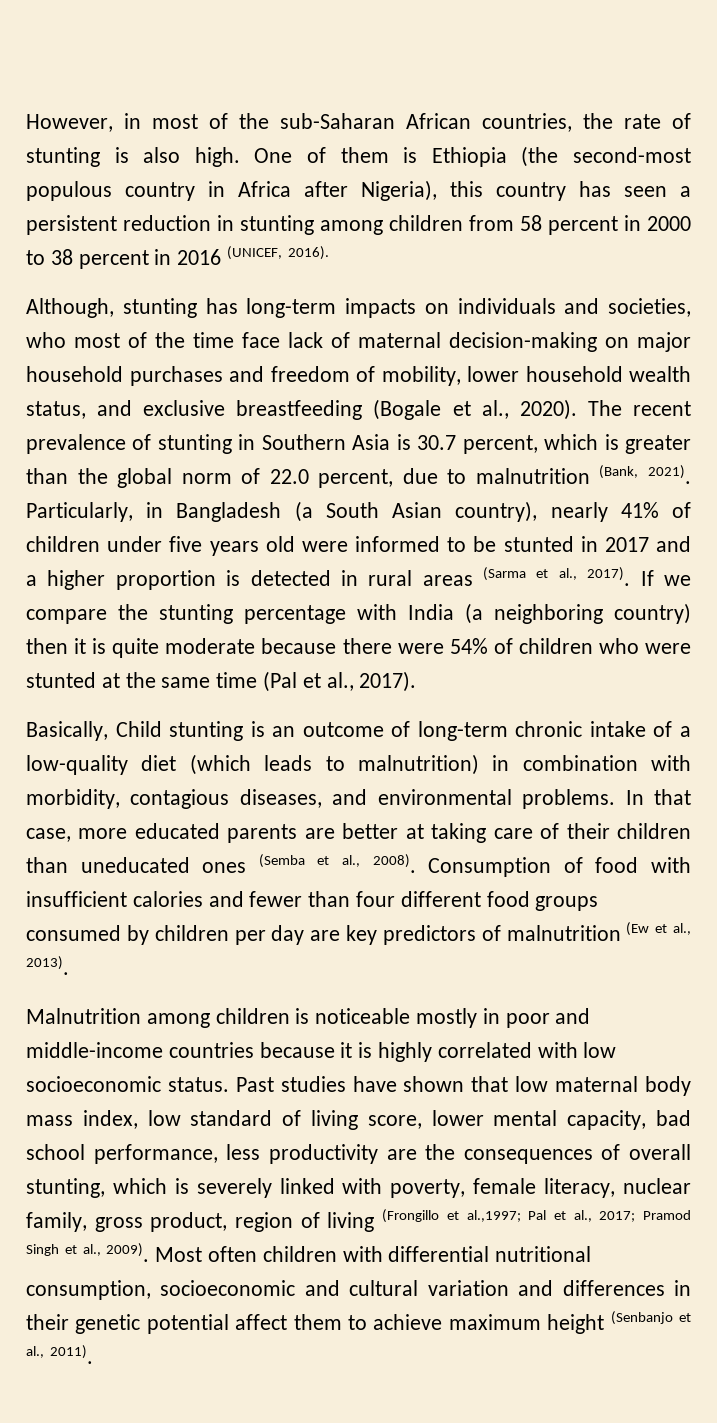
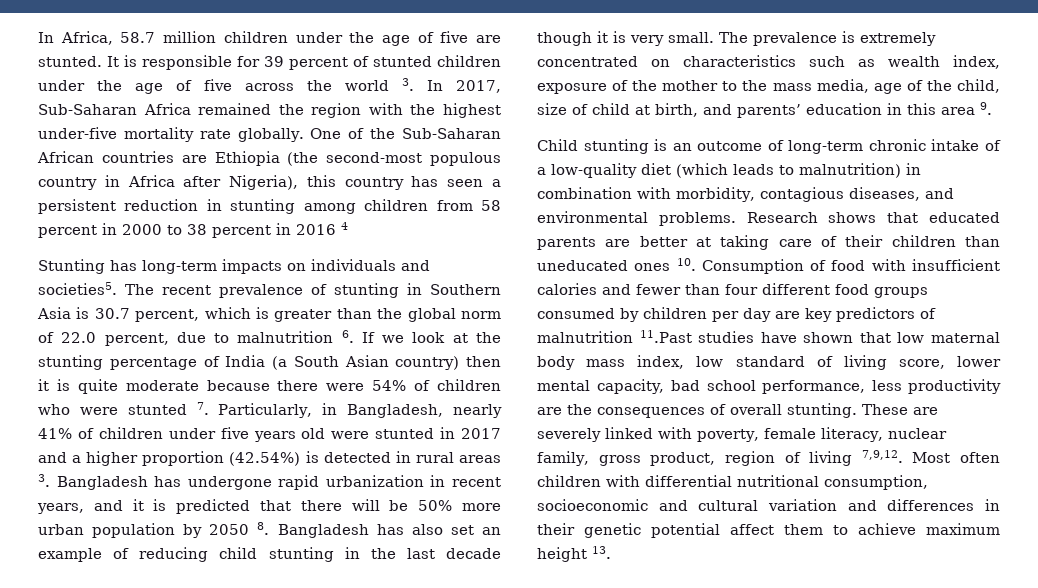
- However, in most of the sub-Saharan African countries, the rate of stunting is also high. One of them is Ethiopia (the second-most populous country in Africa after Nigeria), this country has seen a persistent reduction in stunting among children from 58 percent in 2000 to 38 percent in 2016 (UNICEF, 2016).
- Although, stunting has long-term impacts on individuals and societies, who most of the time face lack of maternal decision-making on major household purchases and freedom of mobility, lower household wealth status, and exclusive breastfeeding (Bogale et al., 2020).
+ In Africa, 58.7 million children under the age of five are stunted. It is responsible for 39 percent of stunted children under the age of five across the world 3. In 2017, Sub-Saharan Africa remained the region with the highest under-five mortality rate globally. One of the Sub-Saharan African countries are Ethiopia (the second-most populous country in Africa after Nigeria), this country has seen a persistent reduction in stunting among children from 58 percent in 2000 to 38 percent in 2016 4
+ Stunting has long-term impacts on individuals and societies5.
- The recent prevalence of stunting in Southern Asia is 30.7 percent, which is greater than the global norm of 22.0 percent, due to malnutrition (Bank, 2021). Particularly, in Bangladesh (a South Asian country), nearly 41% of children under five years old were informed to be stunted in 2017 and a higher proportion is detected in rural areas (Sarma et al., 2017). If we compare the stunting percentage with India (a neighboring country) then it is quite moderate because there were 54% of children who were stunted at the same time (Pal et al., 2017).
- Basically, Child stunting is an outcome of long-term chronic intake of a low-quality diet (which leads to malnutrition) in combination with morbidity, contagious diseases, and environmental problems.
+ The recent prevalence of stunting in Southern Asia is 30.7 percent, which is greater than the global norm of 22.0 percent, due to malnutrition 6. If we look at the stunting percentage of India (a South Asian country) then it is quite moderate because there were 54% of children who were stunted 7. Particularly, in Bangladesh, nearly 41% of children under five years old were stunted in 2017 and a higher proportion (42.54%) is detected in rural areas 3. Bangladesh has undergone rapid urbanization in recent years, and it is predicted that there will be 50% more urban population by 2050 8. Bangladesh has also set an example of reducing child stunting in the last decade though it is very small. The prevalence is extremely concentrated on characteristics such as wealth index, exposure of the mother to the mass media, age of the child, size of child at birth, and parents’ education in this area 9.
+ Child stunting is an outcome of long-term chronic intake of a low-quality diet (which leads to malnutrition) in combination with morbidity, contagious diseases, and environmental problems.
- In that case, more educated parents are better at taking care of their children than uneducated ones (Semba et al., 2008). Consumption of food with insufficient calories and fewer than four different food groups consumed by children per day are key predictors of malnutrition (Ew et al., 2013).
- Malnutrition among children is noticeable mostly in poor and middle-income countries because it is highly correlated with low socioeconomic status. Past studies have shown that low maternal body mass index, low standard of living score, lower mental capacity, bad school performance, less productivity are the consequences of overall stunting, which is severely linked with poverty, female literacy, nuclear family, gross product, region of living (Frongillo et al.,1997; Pal et al., 2017; Pramod Singh et al., 2009).
+ Research shows that educated parents are better at taking care of their children than uneducated ones 10. Consumption of food with insufficient calories and fewer than four different food groups consumed by children per day are key predictors of malnutrition 11.Past studies have shown that low maternal body mass index, low standard of living score, lower mental capacity, bad school performance, less productivity are the consequences of overall stunting. These are severely linked with poverty, female literacy, nuclear family, gross product, region of living 7,9,12.
- Most often children with differential nutritional consumption, socioeconomic and cultural variation and differences in their genetic potential affect them to achieve maximum height (Senbanjo et al., 2011).
+ Most often children with differential nutritional consumption, socioeconomic and cultural variation and differences in their genetic potential affect them to achieve maximum height 13.

